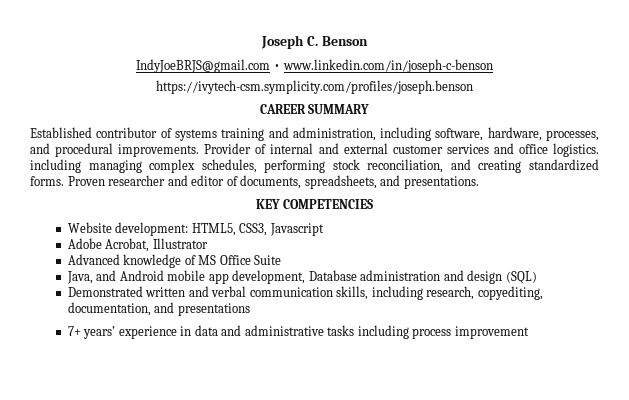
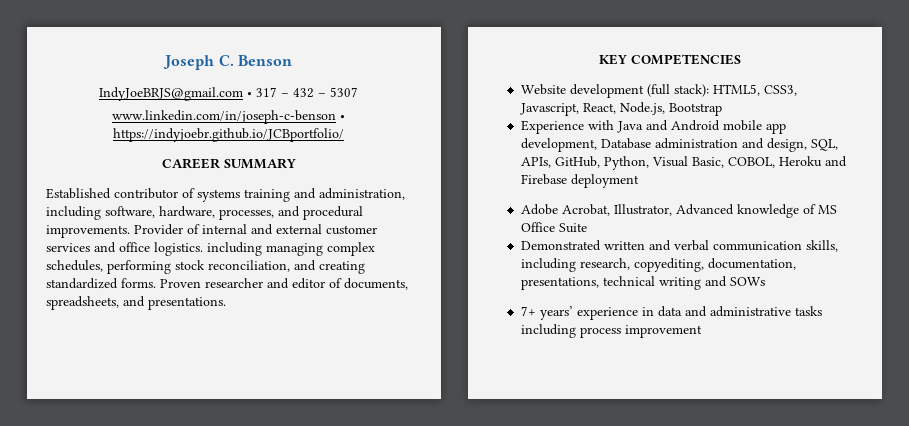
- IndyJoeBRJS@gmail.com • www.linkedin.com/in/joseph-c-benson
- https://ivytech-csm.symplicity.com/profiles/joseph.benson
+ IndyJoeBRJS@gmail.com • 317 – 432 – 5307
+ www.linkedin.com/in/joseph-c-benson • https://indyjoebr.github.io/JCBportfolio/
- Website development: HTML5, CSS3, Javascript
- Adobe Acrobat, Illustrator
- Advanced knowledge of MS Office Suite
- Java, and Android mobile app development, Database administration and design (SQL)
+ Website development (full stack): HTML5, CSS3, Javascript, React, Node.js, Bootstrap
+ Experience with Java and Android mobile app development, Database administration and design, SQL, APIs, GitHub, Python, Visual Basic, COBOL, Heroku and Firebase deployment
+ Adobe Acrobat, Illustrator, Advanced knowledge of MS Office Suite
- Demonstrated written and verbal communication skills, including research, copyediting, documentation, and presentations
+ Demonstrated written and verbal communication skills, including research, copyediting, documentation, presentations, technical writing and SOWs

